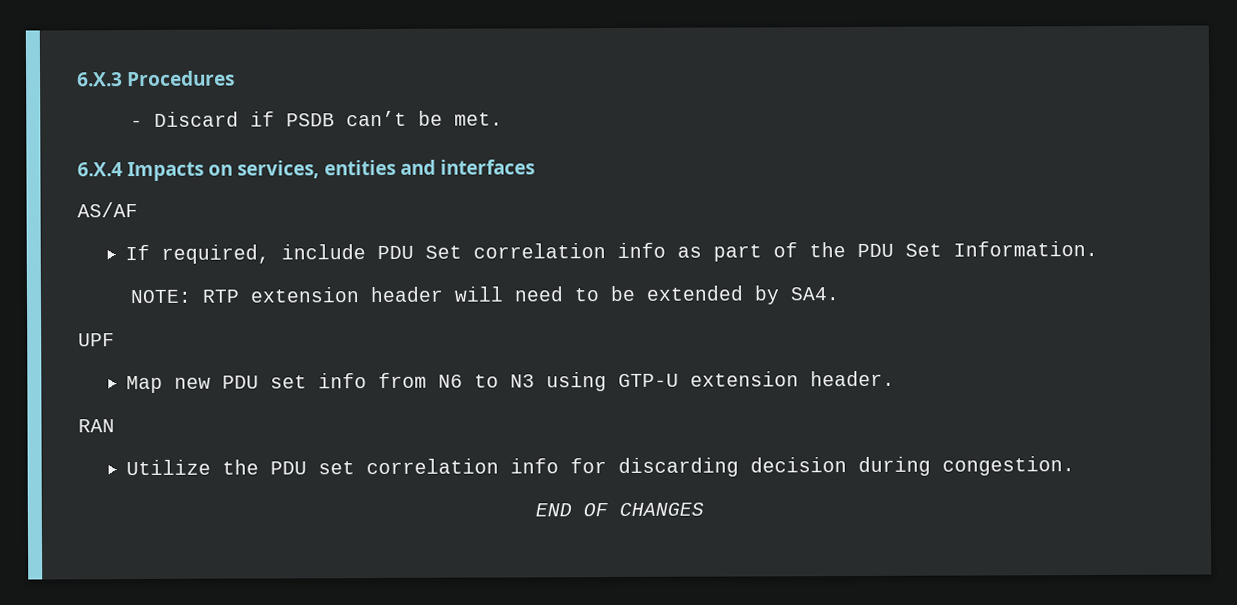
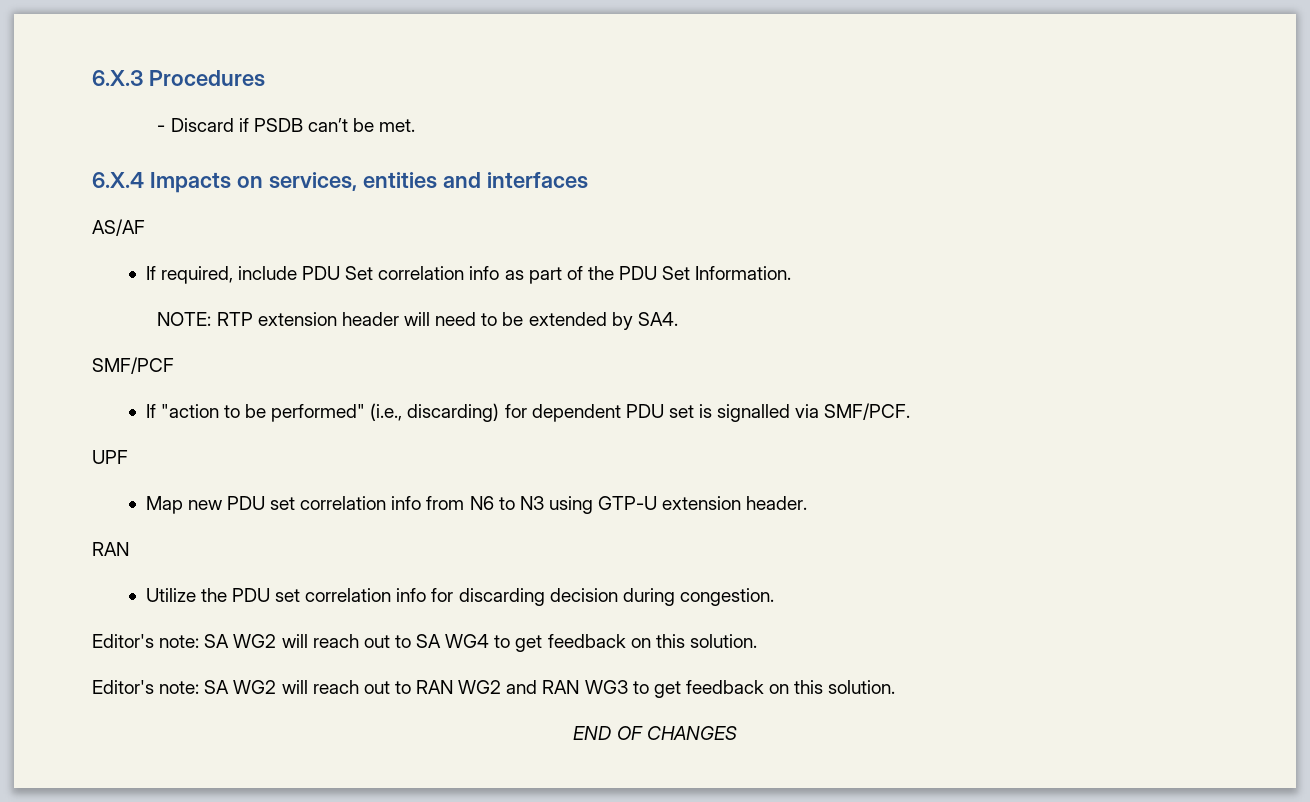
+ SMF/PCF
+ If "action to be performed" (i.e., discarding) for dependent PDU set is signalled via SMF/PCF.
- Map new PDU set info from N6 to N3 using GTP-U extension header.
+ Map new PDU set correlation info from N6 to N3 using GTP-U extension header.
+ Editor's note: SA WG2 will reach out to SA WG4 to get feedback on this solution.
+ Editor's note: SA WG2 will reach out to RAN WG2 and RAN WG3 to get feedback on this solution.

